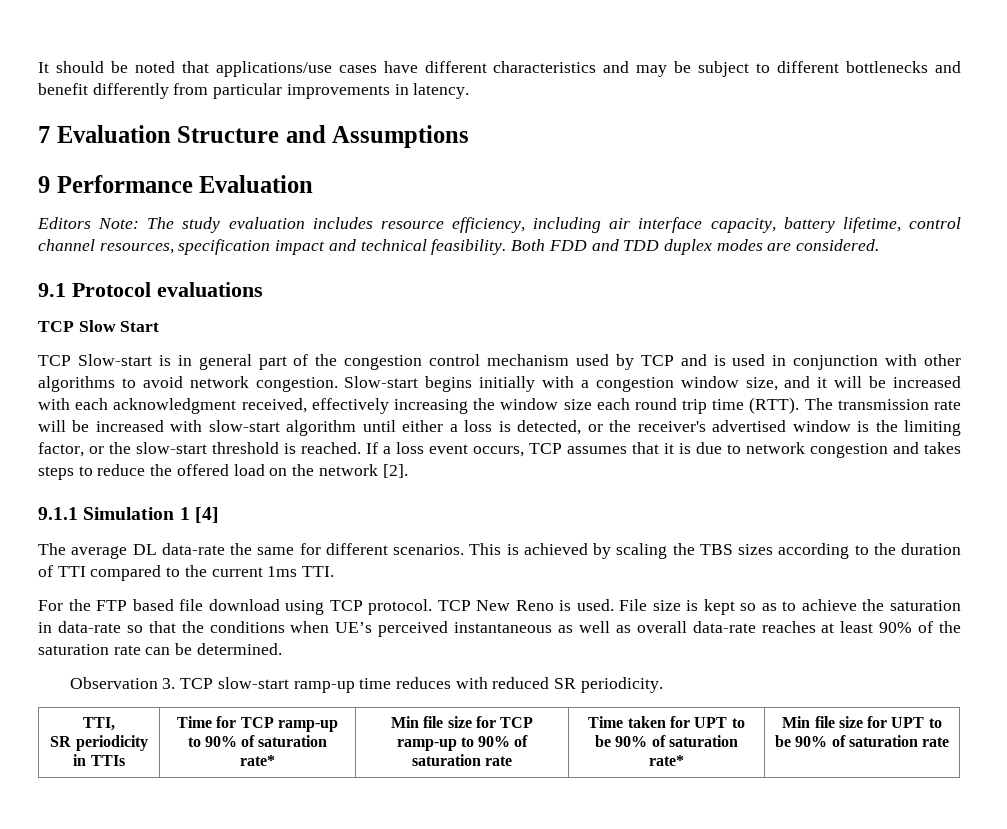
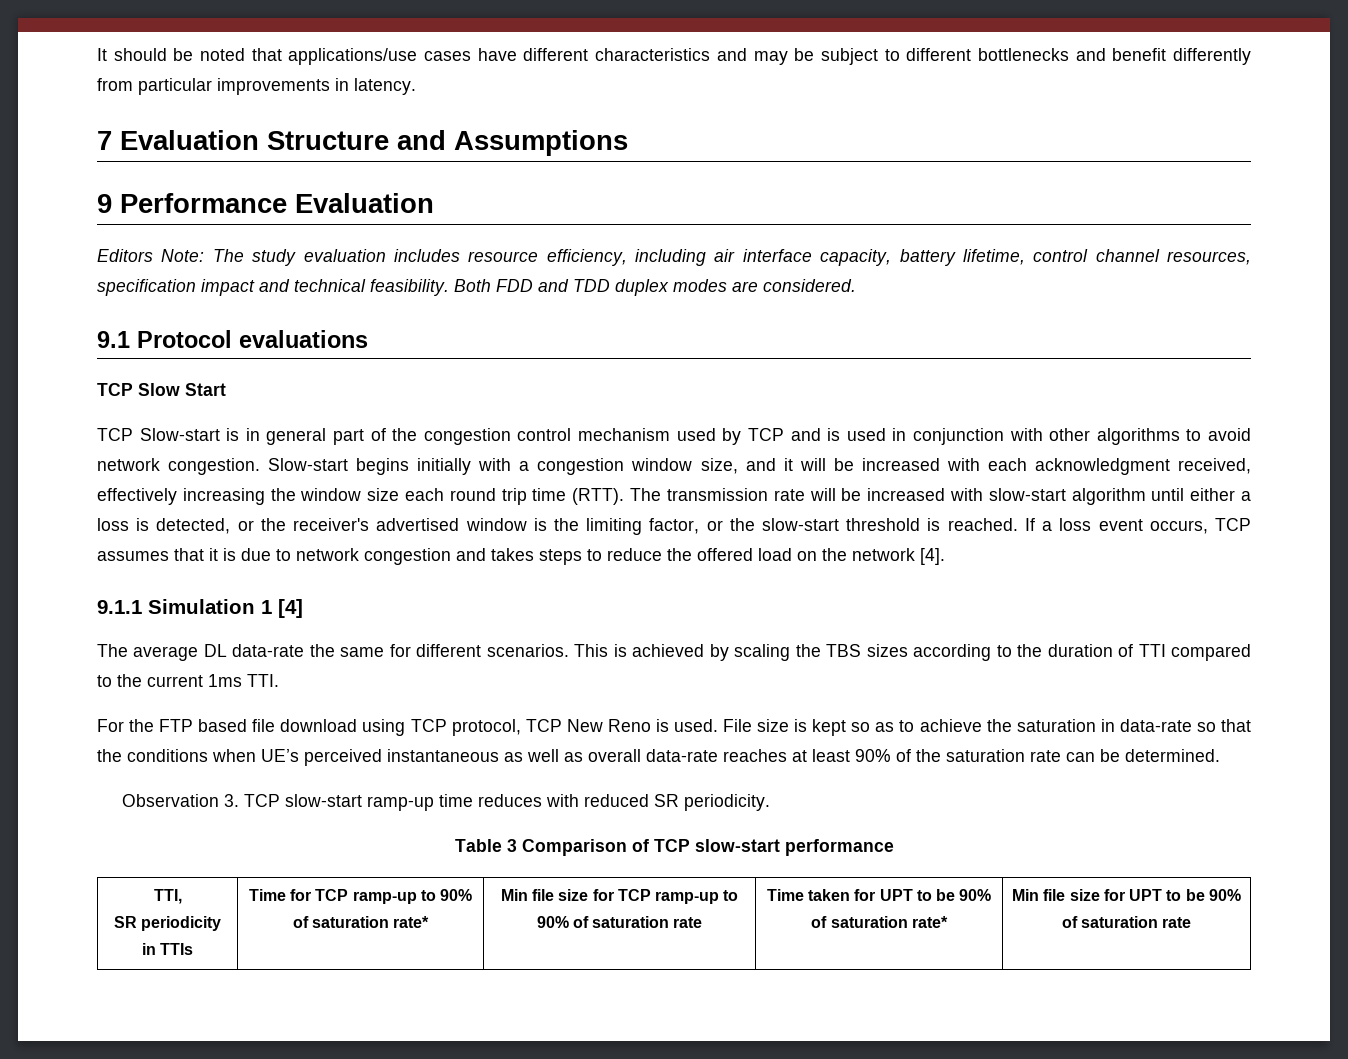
- If a loss event occurs, TCP assumes that it is due to network congestion and takes steps to reduce the offered load on the network [2].
+ If a loss event occurs, TCP assumes that it is due to network congestion and takes steps to reduce the offered load on the network [4].
- For the FTP based file download using TCP protocol. TCP New Reno is used.
+ For the FTP based file download using TCP protocol, TCP New Reno is used.
+ Table 3 Comparison of TCP slow-start performance

